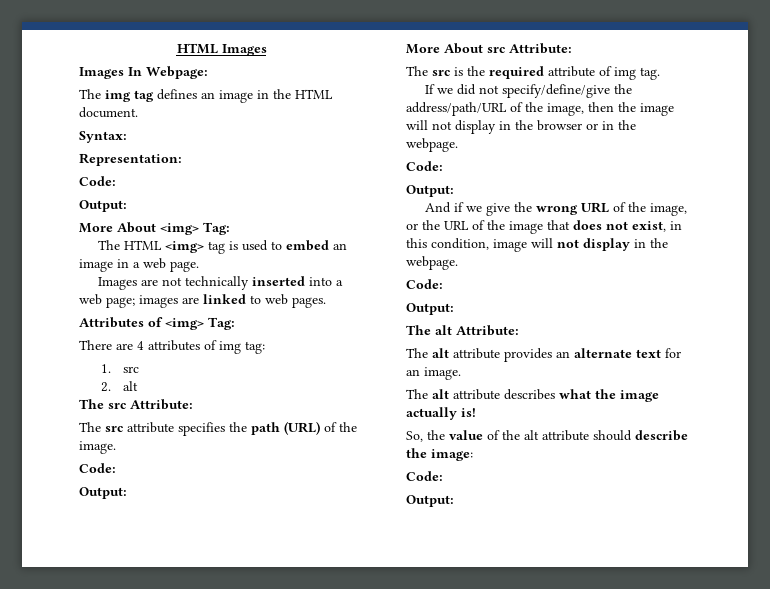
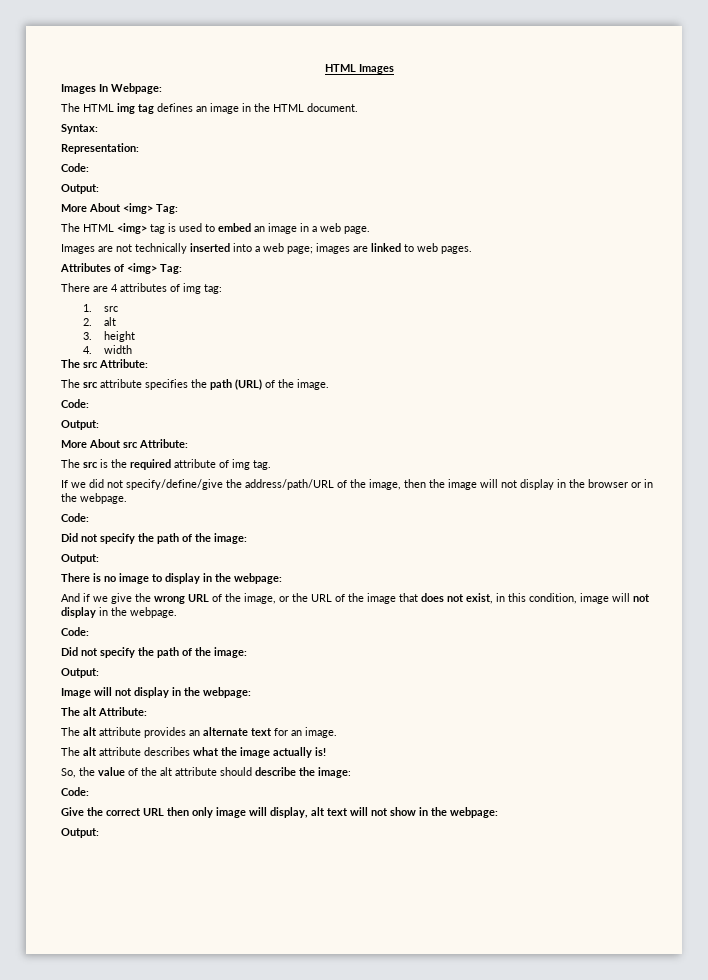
- The img tag defines an image in the HTML document.
+ The HTML img tag defines an image in the HTML document.
+ 3. height
+ 4. width
  If we did not specify/define/give the address/path/URL of the image, then the image will not display in the browser or in the webpage.
  Code:
+ Did not specify the path of the image:
  Output:
+ There is no image to display in the webpage:
  And if we give the wrong URL of the image, or the URL of the image that does not exist, in this condition, image will not display in the webpage.
  Code:
+ Did not specify the path of the image:
  Output:
+ Image will not display in the webpage:
+ Give the correct URL then only image will display, alt text will not show in the webpage:

